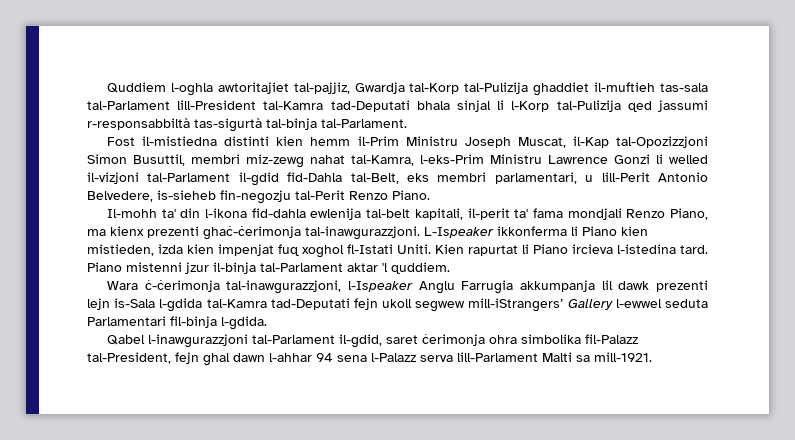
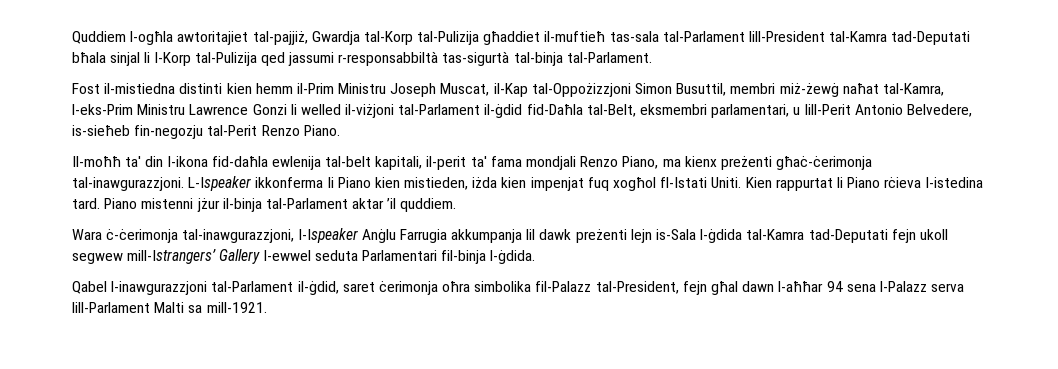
- Quddiem l-oghla awtoritajiet tal-pajjiz, Gwardja tal-Korp tal-Pulizija ghaddiet il-muftieh tas-sala tal-Parlament lill-President tal-Kamra tad-Deputati bhala sinjal li l-Korp tal-Pulizija qed jassumi r-responsabbiltà tas-sigurtà tal-binja tal-Parlament.
+ Quddiem l-ogħla awtoritajiet tal-pajjiż, Gwardja tal-Korp tal-Pulizija għaddiet il-muftieħ tas-sala tal-Parlament lill-President tal-Kamra tad-Deputati bħala sinjal li l-Korp tal-Pulizija qed jassumi r-responsabbiltà tas-sigurtà tal-binja tal-Parlament.
- Fost il-mistiedna distinti kien hemm il-Prim Ministru Joseph Muscat, il-Kap tal-Opozizzjoni Simon Busuttil, membri miz-zewg nahat tal-Kamra, l-eks-Prim Ministru Lawrence Gonzi li welled il-vizjoni tal-Parlament il-gdid fid-Dahla tal-Belt, eks membri parlamentari, u lill-Perit Antonio Belvedere, is-sieheb fin-negozju tal-Perit Renzo Piano.
+ Fost il-mistiedna distinti kien hemm il-Prim Ministru Joseph Muscat, il-Kap tal-Oppożizzjoni Simon Busuttil, membri miż-żewġ naħat tal-Kamra, l-eks-Prim Ministru Lawrence Gonzi li welled il-viżjoni tal-Parlament il-ġdid fid-Daħla tal-Belt, eksmembri parlamentari, u lill-Perit Antonio Belvedere, is-sieħeb fin-negozju tal-Perit Renzo Piano.
- Il-mohh ta' din l-ikona fid-dahla ewlenija tal-belt kapitali, il-perit ta' fama mondjali Renzo Piano, ma kienx prezenti ghaċ-ċerimonja tal-inawgurazzjoni.
+ Il-moħħ ta' din l-ikona fid-daħla ewlenija tal-belt kapitali, il-perit ta' fama mondjali Renzo Piano, ma kienx preżenti għaċ-ċerimonja tal-inawgurazzjoni.
- L-Ispeaker ikkonferma li Piano kien mistieden, izda kien impenjat fuq xoghol fl-Istati Uniti.
+ L-Ispeaker ikkonferma li Piano kien mistieden, iżda kien impenjat fuq xogħol fl-Istati Uniti.
- Kien rapurtat li Piano ircieva l-istedina tard.
+ Kien rappurtat li Piano rċieva l-istedina tard.
- Piano mistenni jzur il-binja tal-Parlament aktar 'l quddiem.
+ Piano mistenni jżur il-binja tal-Parlament aktar ’il quddiem.
- Wara ċ-ċerimonja tal-inawgurazzjoni, l-Ispeaker Anglu Farrugia akkumpanja lil dawk prezenti lejn is-Sala l-gdida tal-Kamra tad-Deputati fejn ukoll segwew mill-iStrangers’ Gallery l-ewwel seduta Parlamentari fil-binja l-gdida.
+ Wara ċ-ċerimonja tal-inawgurazzjoni, l-Ispeaker Anġlu Farrugia akkumpanja lil dawk preżenti lejn is-Sala l-ġdida tal-Kamra tad-Deputati fejn ukoll segwew mill-Istrangers’ Gallery l-ewwel seduta Parlamentari fil-binja l-ġdida.
- Qabel l-inawgurazzjoni tal-Parlament il-gdid, saret ċerimonja ohra simbolika fil-Palazz tal-President, fejn ghal dawn l-ahhar 94 sena l-Palazz serva lill-Parlament Malti sa mill-1921.
+ Qabel l-inawgurazzjoni tal-Parlament il-ġdid, saret ċerimonja oħra simbolika fil-Palazz tal-President, fejn għal dawn l-aħħar 94 sena l-Palazz serva lill-Parlament Malti sa mill-1921.

